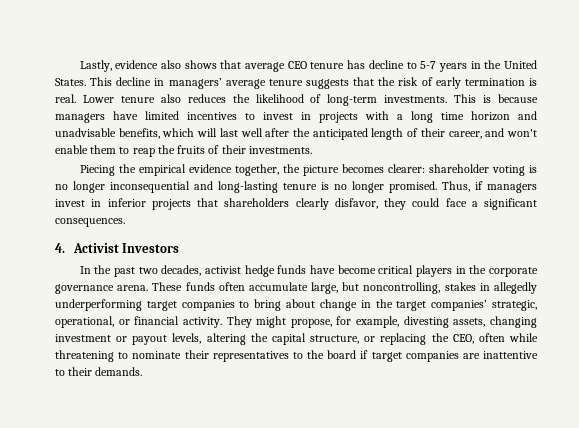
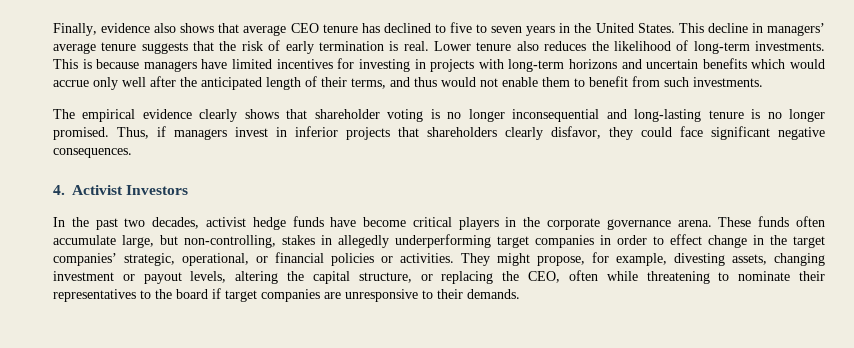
- Lastly, evidence also shows that average CEO tenure has decline to 5-7 years in the United States.
+ Finally, evidence also shows that average CEO tenure has declined to five to seven years in the United States.
- This is because managers have limited incentives to invest in projects with a long time horizon and unadvisable benefits, which will last well after the anticipated length of their career, and won't enable them to reap the fruits of their investments.
- Piecing the empirical evidence together, the picture becomes clearer: shareholder voting is no longer inconsequential and long-lasting tenure is no longer promised.
+ This is because managers have limited incentives for investing in projects with long-term horizons and uncertain benefits which would accrue only well after the anticipated length of their terms, and thus would not enable them to benefit from such investments.
+ The empirical evidence clearly shows that shareholder voting is no longer inconsequential and long-lasting tenure is no longer promised.
- Thus, if managers invest in inferior projects that shareholders clearly disfavor, they could face a significant consequences.
+ Thus, if managers invest in inferior projects that shareholders clearly disfavor, they could face significant negative consequences.
- These funds often accumulate large, but noncontrolling, stakes in allegedly underperforming target companies to bring about change in the target companies’ strategic, operational, or financial activity.
+ These funds often accumulate large, but non-controlling, stakes in allegedly underperforming target companies in order to effect change in the target companies’ strategic, operational, or financial policies or activities.
- They might propose, for example, divesting assets, changing investment or payout levels, altering the capital structure, or replacing the CEO, often while threatening to nominate their representatives to the board if target companies are inattentive to their demands.
+ They might propose, for example, divesting assets, changing investment or payout levels, altering the capital structure, or replacing the CEO, often while threatening to nominate their representatives to the board if target companies are unresponsive to their demands.

